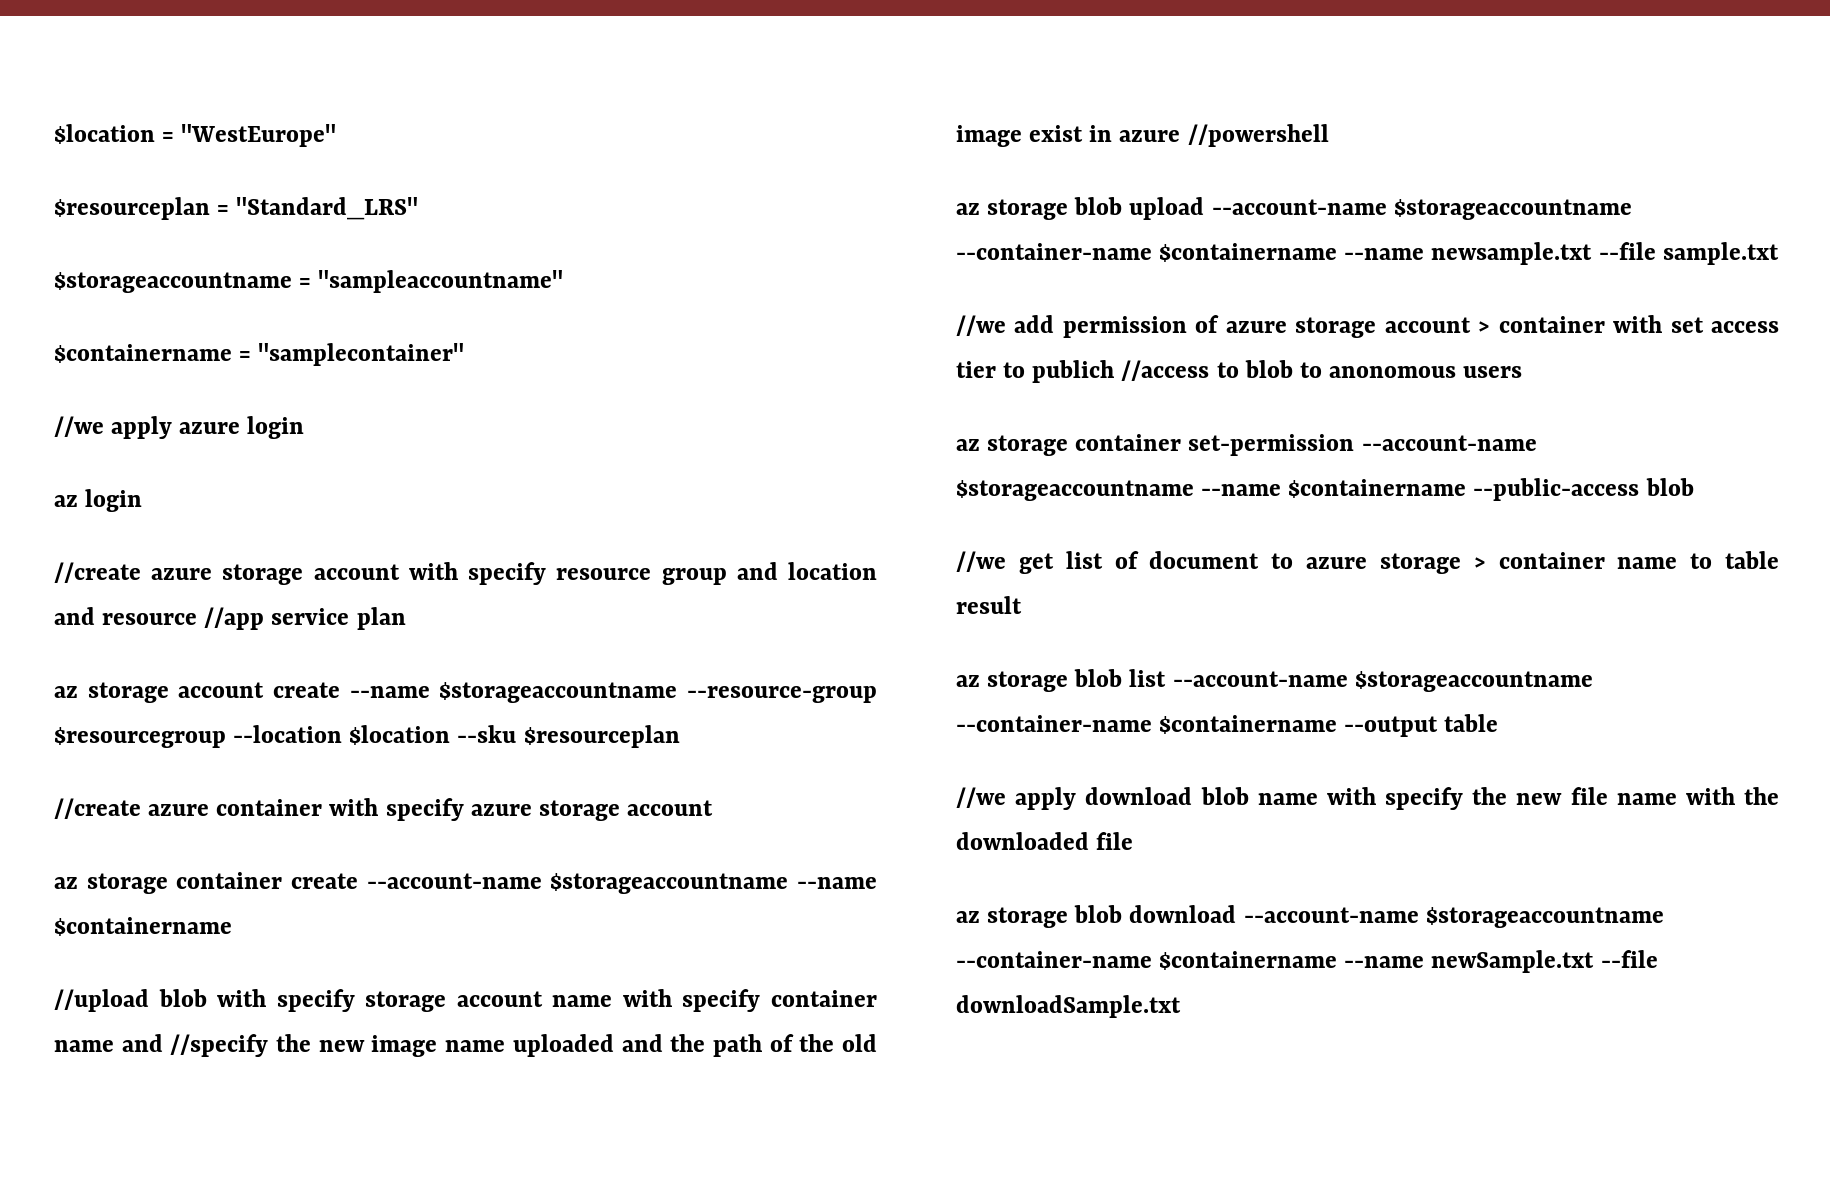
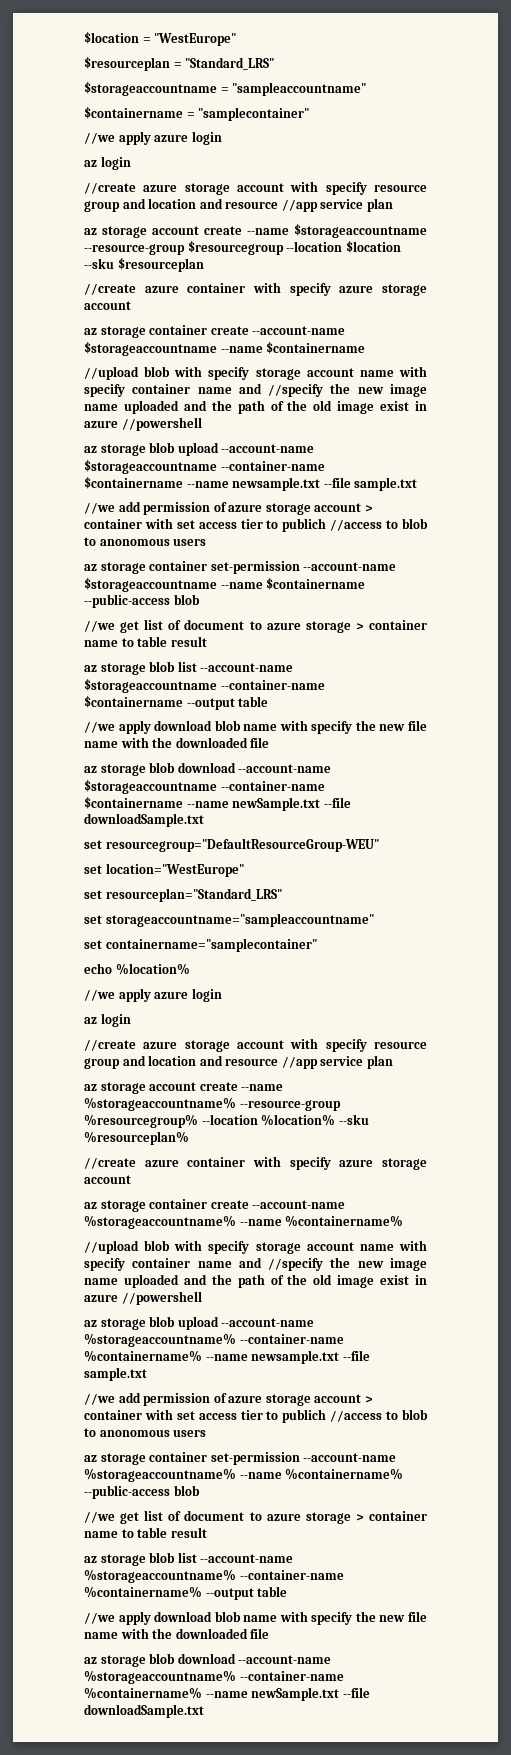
+ set resourcegroup="DefaultResourceGroup-WEU"
+ set location="WestEurope"
+ set resourceplan="Standard_LRS"
+ set storageaccountname="sampleaccountname"
+ set containername="samplecontainer"
+ echo %location%
+ //we apply azure login
+ az login
+ //create azure storage account with specify resource group and location and resource //app service plan
+ az storage account create --name %storageaccountname% --resource-group %resourcegroup% --location %location% --sku %resourceplan%
+ //create azure container with specify azure storage account
+ az storage container create --account-name %storageaccountname% --name %containername%
+ //upload blob with specify storage account name with specify container name and //specify the new image name uploaded and the path of the old image exist in azure //powershell
+ az storage blob upload --account-name %storageaccountname% --container-name %containername% --name newsample.txt --file sample.txt
+ //we add permission of azure storage account > container with set access tier to publich //access to blob to anonomous users
+ az storage container set-permission --account-name %storageaccountname% --name %containername% --public-access blob
+ //we get list of document to azure storage > container name to table result
+ az storage blob list --account-name %storageaccountname% --container-name %containername% --output table
+ //we apply download blob name with specify the new file name with the downloaded file
+ az storage blob download --account-name %storageaccountname% --container-name %containername% --name newSample.txt --file downloadSample.txt

